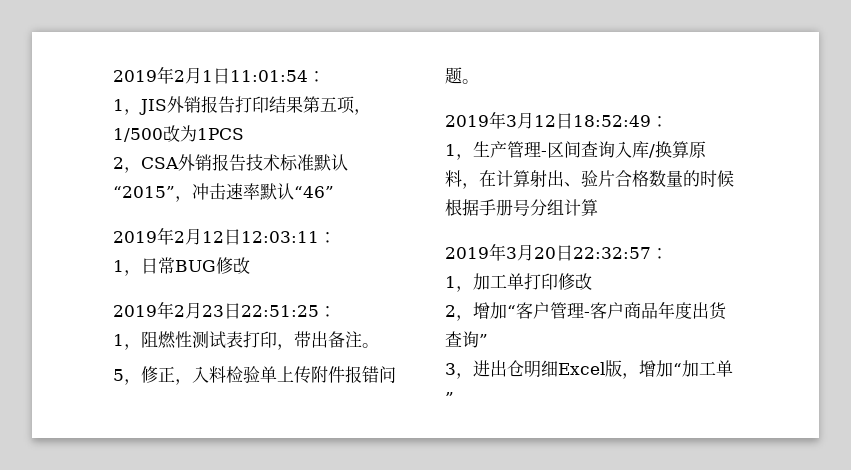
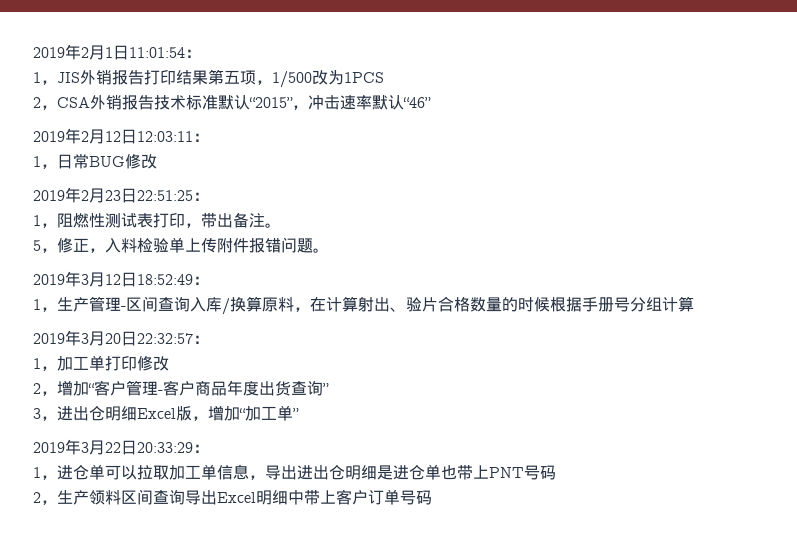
+ 2019年3月22日20:33:29：
+ 1，进仓单可以拉取加工单信息，导出进出仓明细是进仓单也带上PNT号码
+ 2，生产领料区间查询导出Excel明细中带上客户订单号码

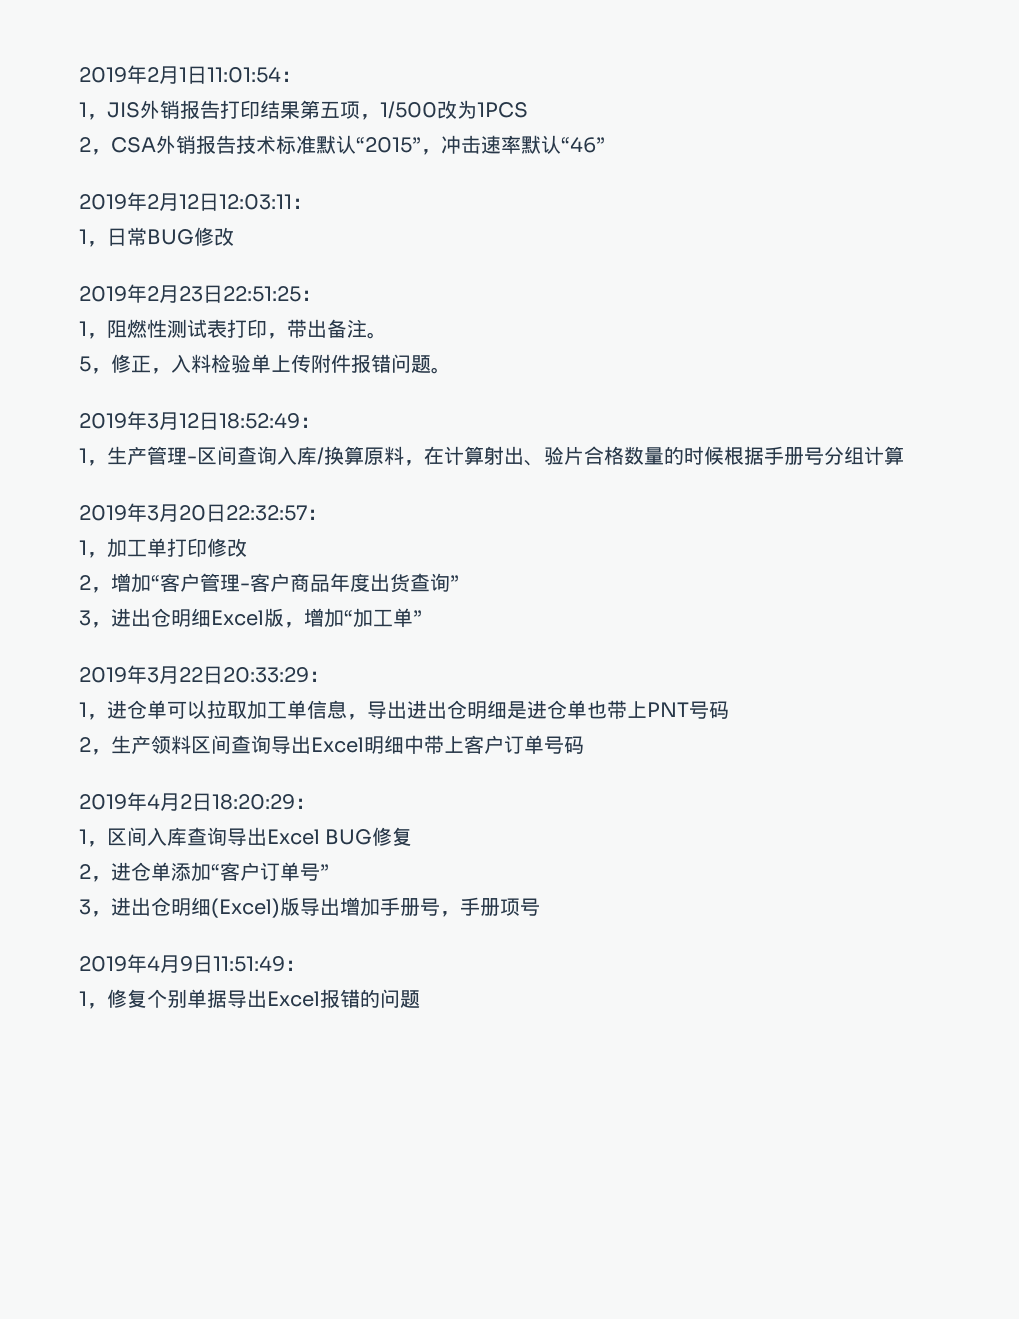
+ 2019年4月2日18:20:29：
+ 1，区间入库查询导出Excel BUG修复
+ 2，进仓单添加“客户订单号”
+ 3，进出仓明细(Excel)版导出增加手册号，手册项号
+ 2019年4月9日11:51:49：
+ 1，修复个别单据导出Excel报错的问题

